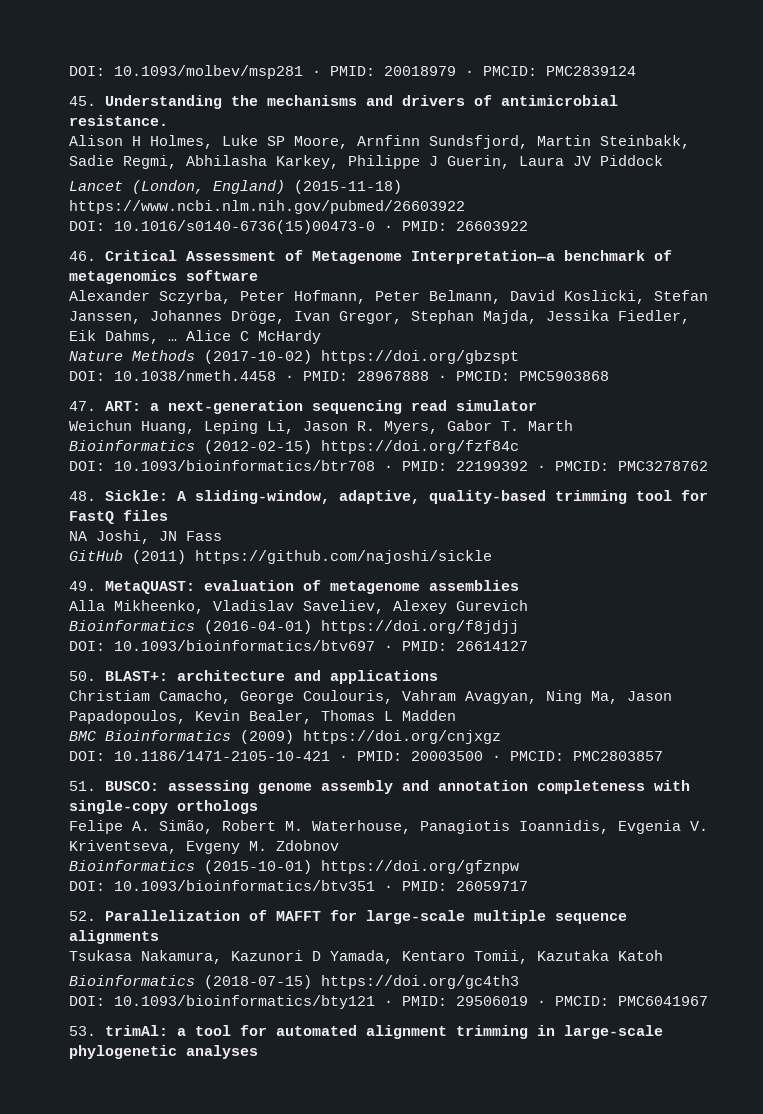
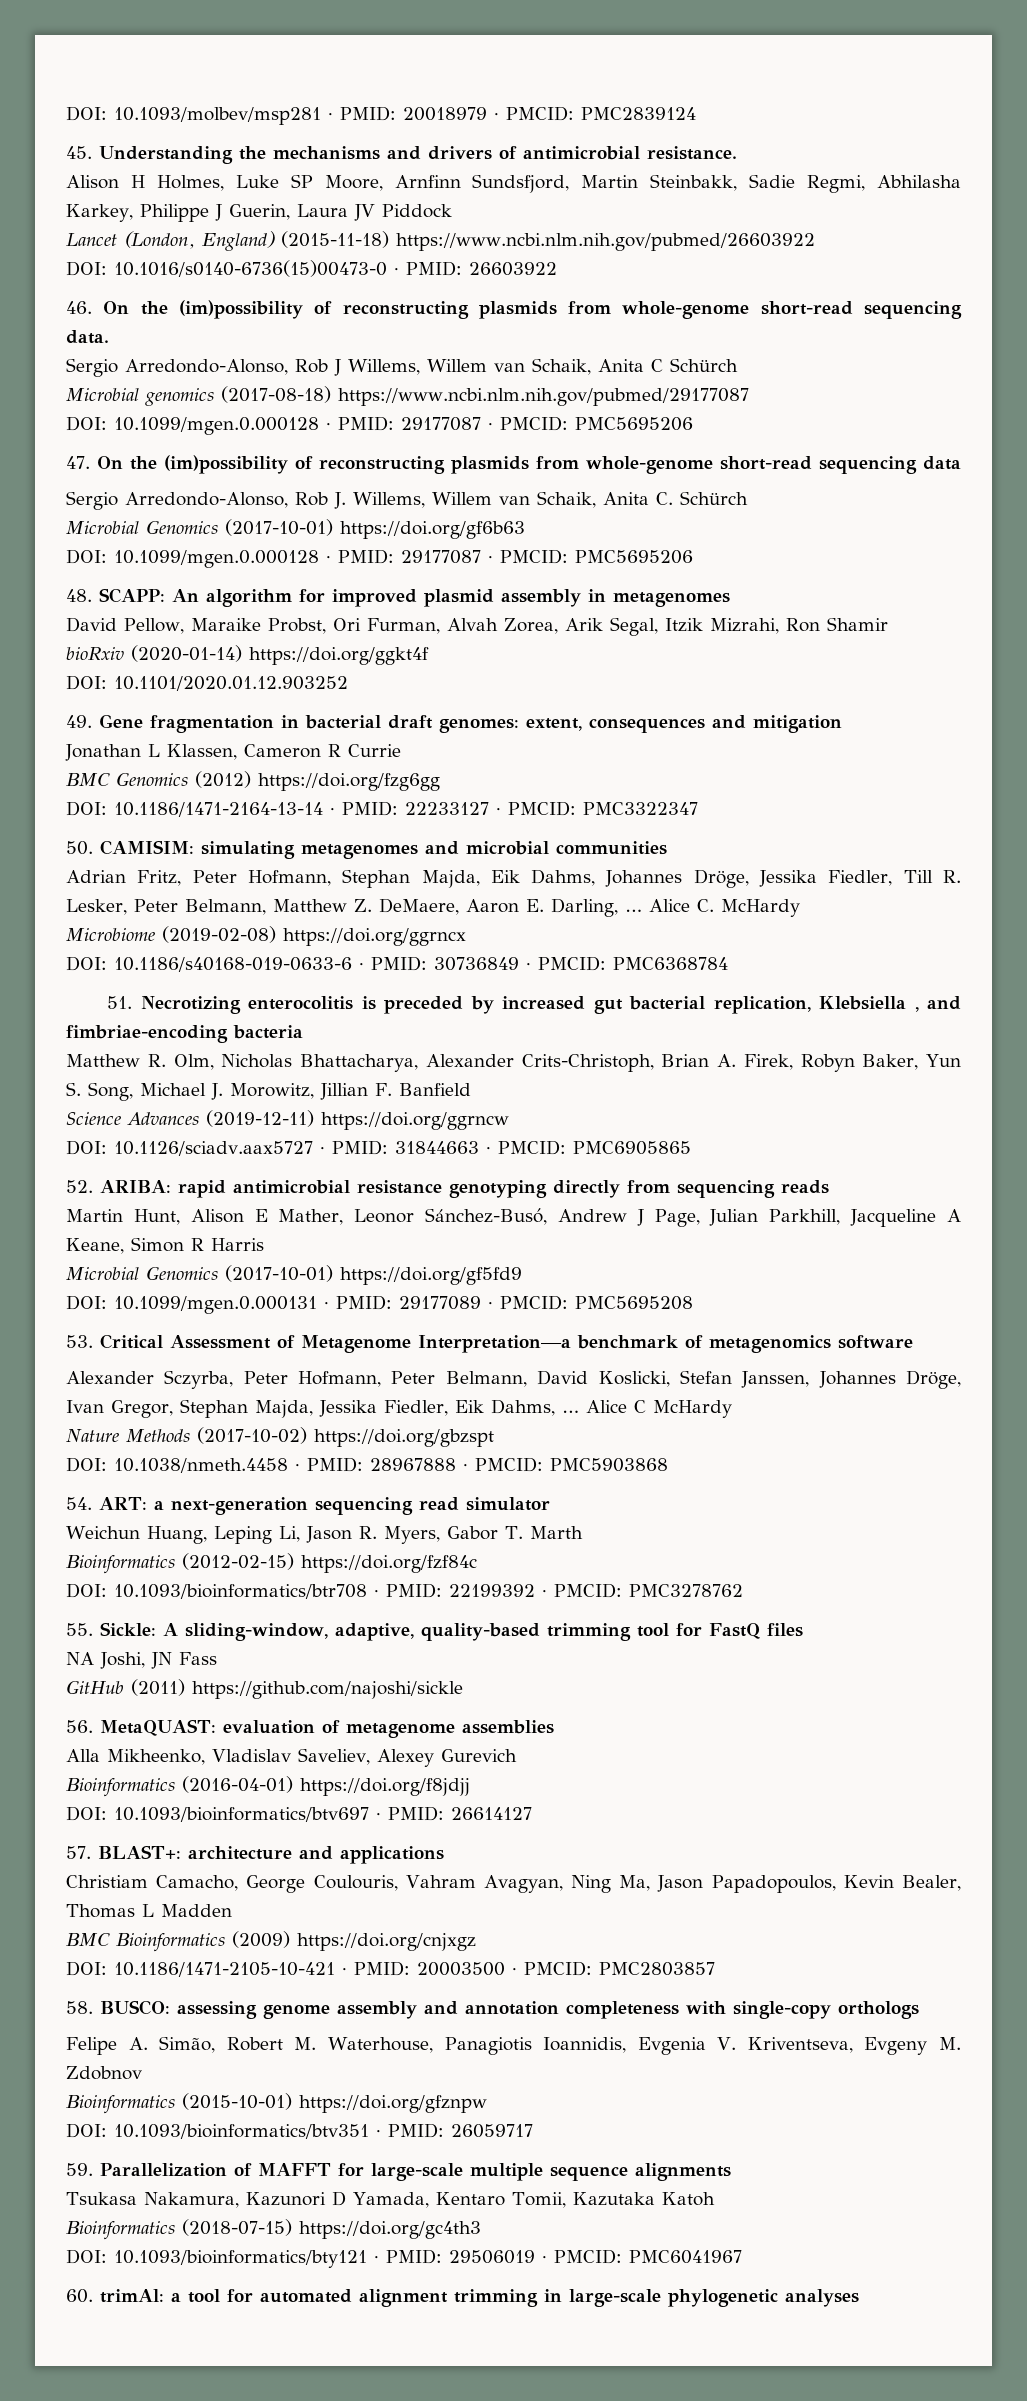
- 46. Critical Assessment of Metagenome Interpretation—a benchmark of metagenomics software
+ 46. On the (im)possibility of reconstructing plasmids from whole-genome short-read sequencing data.
+ Sergio Arredondo-Alonso, Rob J Willems, Willem van Schaik, Anita C Schürch
+ Microbial genomics (2017-08-18) https://www.ncbi.nlm.nih.gov/pubmed/29177087
+ DOI: 10.1099/mgen.0.000128 · PMID: 29177087 · PMCID: PMC5695206
+ 47. On the (im)possibility of reconstructing plasmids from whole-genome short-read sequencing data
+ Sergio Arredondo-Alonso, Rob J. Willems, Willem van Schaik, Anita C. Schürch
+ Microbial Genomics (2017-10-01) https://doi.org/gf6b63
+ DOI: 10.1099/mgen.0.000128 · PMID: 29177087 · PMCID: PMC5695206
+ 48. SCAPP: An algorithm for improved plasmid assembly in metagenomes
+ David Pellow, Maraike Probst, Ori Furman, Alvah Zorea, Arik Segal, Itzik Mizrahi, Ron Shamir
+ bioRxiv (2020-01-14) https://doi.org/ggkt4f
+ DOI: 10.1101/2020.01.12.903252
+ 49. Gene fragmentation in bacterial draft genomes: extent, consequences and mitigation
+ Jonathan L Klassen, Cameron R Currie
+ BMC Genomics (2012) https://doi.org/fzg6gg
+ DOI: 10.1186/1471-2164-13-14 · PMID: 22233127 · PMCID: PMC3322347
+ 50. CAMISIM: simulating metagenomes and microbial communities
+ Adrian Fritz, Peter Hofmann, Stephan Majda, Eik Dahms, Johannes Dröge, Jessika Fiedler, Till R. Lesker, Peter Belmann, Matthew Z. DeMaere, Aaron E. Darling, … Alice C. McHardy
+ Microbiome (2019-02-08) https://doi.org/ggrncx
+ DOI: 10.1186/s40168-019-0633-6 · PMID: 30736849 · PMCID: PMC6368784
+ 51. Necrotizing enterocolitis is preceded by increased gut bacterial replication, Klebsiella , and fimbriae-encoding bacteria
+ Matthew R. Olm, Nicholas Bhattacharya, Alexander Crits-Christoph, Brian A. Firek, Robyn Baker, Yun S. Song, Michael J. Morowitz, Jillian F. Banfield
+ Science Advances (2019-12-11) https://doi.org/ggrncw
+ DOI: 10.1126/sciadv.aax5727 · PMID: 31844663 · PMCID: PMC6905865
+ 52. ARIBA: rapid antimicrobial resistance genotyping directly from sequencing reads
+ Martin Hunt, Alison E Mather, Leonor Sánchez-Busó, Andrew J Page, Julian Parkhill, Jacqueline A Keane, Simon R Harris
+ Microbial Genomics (2017-10-01) https://doi.org/gf5fd9
+ DOI: 10.1099/mgen.0.000131 · PMID: 29177089 · PMCID: PMC5695208
+ 53. Critical Assessment of Metagenome Interpretation—a benchmark of metagenomics software
- 47. ART: a next-generation sequencing read simulator
+ 54. ART: a next-generation sequencing read simulator
- 48. Sickle: A sliding-window, adaptive, quality-based trimming tool for FastQ files
+ 55. Sickle: A sliding-window, adaptive, quality-based trimming tool for FastQ files
- 49. MetaQUAST: evaluation of metagenome assemblies
+ 56. MetaQUAST: evaluation of metagenome assemblies
- 50. BLAST+: architecture and applications
+ 57. BLAST+: architecture and applications
- 51. BUSCO: assessing genome assembly and annotation completeness with single-copy orthologs
+ 58. BUSCO: assessing genome assembly and annotation completeness with single-copy orthologs
- 52. Parallelization of MAFFT for large-scale multiple sequence alignments
+ 59. Parallelization of MAFFT for large-scale multiple sequence alignments
- 53. trimAl: a tool for automated alignment trimming in large-scale phylogenetic analyses
+ 60. trimAl: a tool for automated alignment trimming in large-scale phylogenetic analyses

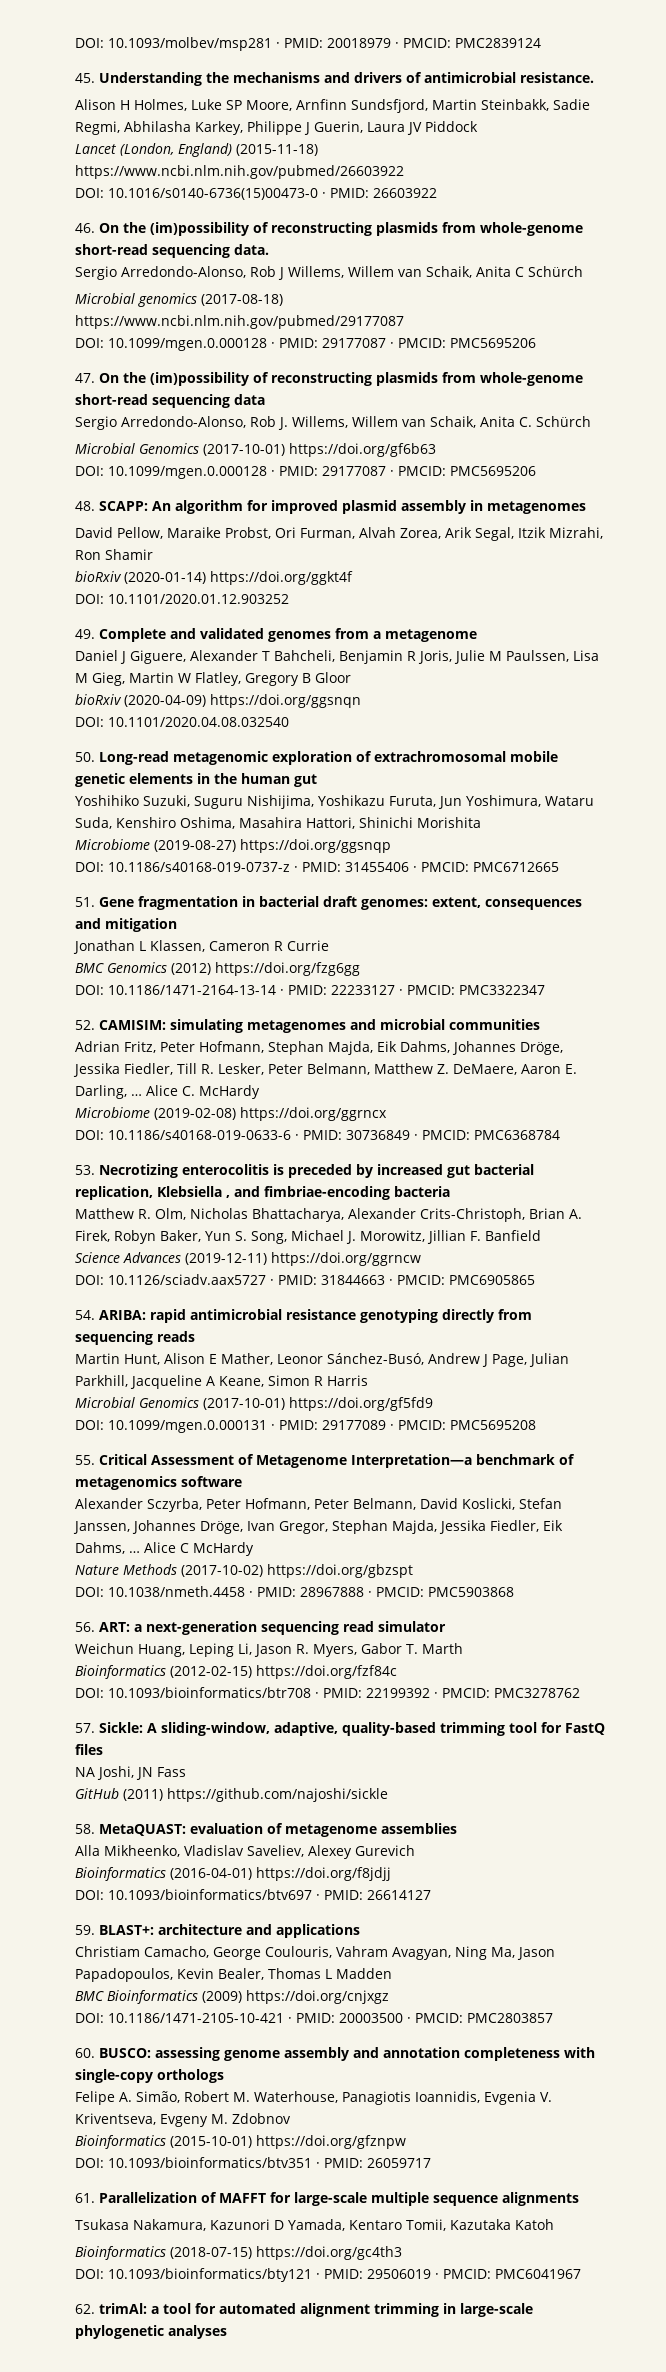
- 49. Gene fragmentation in bacterial draft genomes: extent, consequences and mitigation
+ 49. Complete and validated genomes from a metagenome
+ Daniel J Giguere, Alexander T Bahcheli, Benjamin R Joris, Julie M Paulssen, Lisa M Gieg, Martin W Flatley, Gregory B Gloor
+ bioRxiv (2020-04-09) https://doi.org/ggsnqn
+ DOI: 10.1101/2020.04.08.032540
+ 50. Long-read metagenomic exploration of extrachromosomal mobile genetic elements in the human gut
+ Yoshihiko Suzuki, Suguru Nishijima, Yoshikazu Furuta, Jun Yoshimura, Wataru Suda, Kenshiro Oshima, Masahira Hattori, Shinichi Morishita
+ Microbiome (2019-08-27) https://doi.org/ggsnqp
+ DOI: 10.1186/s40168-019-0737-z · PMID: 31455406 · PMCID: PMC6712665
+ 51. Gene fragmentation in bacterial draft genomes: extent, consequences and mitigation
- 50. CAMISIM: simulating metagenomes and microbial communities
+ 52. CAMISIM: simulating metagenomes and microbial communities
- 51. Necrotizing enterocolitis is preceded by increased gut bacterial replication, Klebsiella , and fimbriae-encoding bacteria
+ 53. Necrotizing enterocolitis is preceded by increased gut bacterial replication, Klebsiella , and fimbriae-encoding bacteria
- 52. ARIBA: rapid antimicrobial resistance genotyping directly from sequencing reads
+ 54. ARIBA: rapid antimicrobial resistance genotyping directly from sequencing reads
- 53. Critical Assessment of Metagenome Interpretation—a benchmark of metagenomics software
+ 55. Critical Assessment of Metagenome Interpretation—a benchmark of metagenomics software
- 54. ART: a next-generation sequencing read simulator
+ 56. ART: a next-generation sequencing read simulator
- 55. Sickle: A sliding-window, adaptive, quality-based trimming tool for FastQ files
+ 57. Sickle: A sliding-window, adaptive, quality-based trimming tool for FastQ files
- 56. MetaQUAST: evaluation of metagenome assemblies
+ 58. MetaQUAST: evaluation of metagenome assemblies
- 57. BLAST+: architecture and applications
+ 59. BLAST+: architecture and applications
- 58. BUSCO: assessing genome assembly and annotation completeness with single-copy orthologs
+ 60. BUSCO: assessing genome assembly and annotation completeness with single-copy orthologs
- 59. Parallelization of MAFFT for large-scale multiple sequence alignments
+ 61. Parallelization of MAFFT for large-scale multiple sequence alignments
- 60. trimAl: a tool for automated alignment trimming in large-scale phylogenetic analyses
+ 62. trimAl: a tool for automated alignment trimming in large-scale phylogenetic analyses

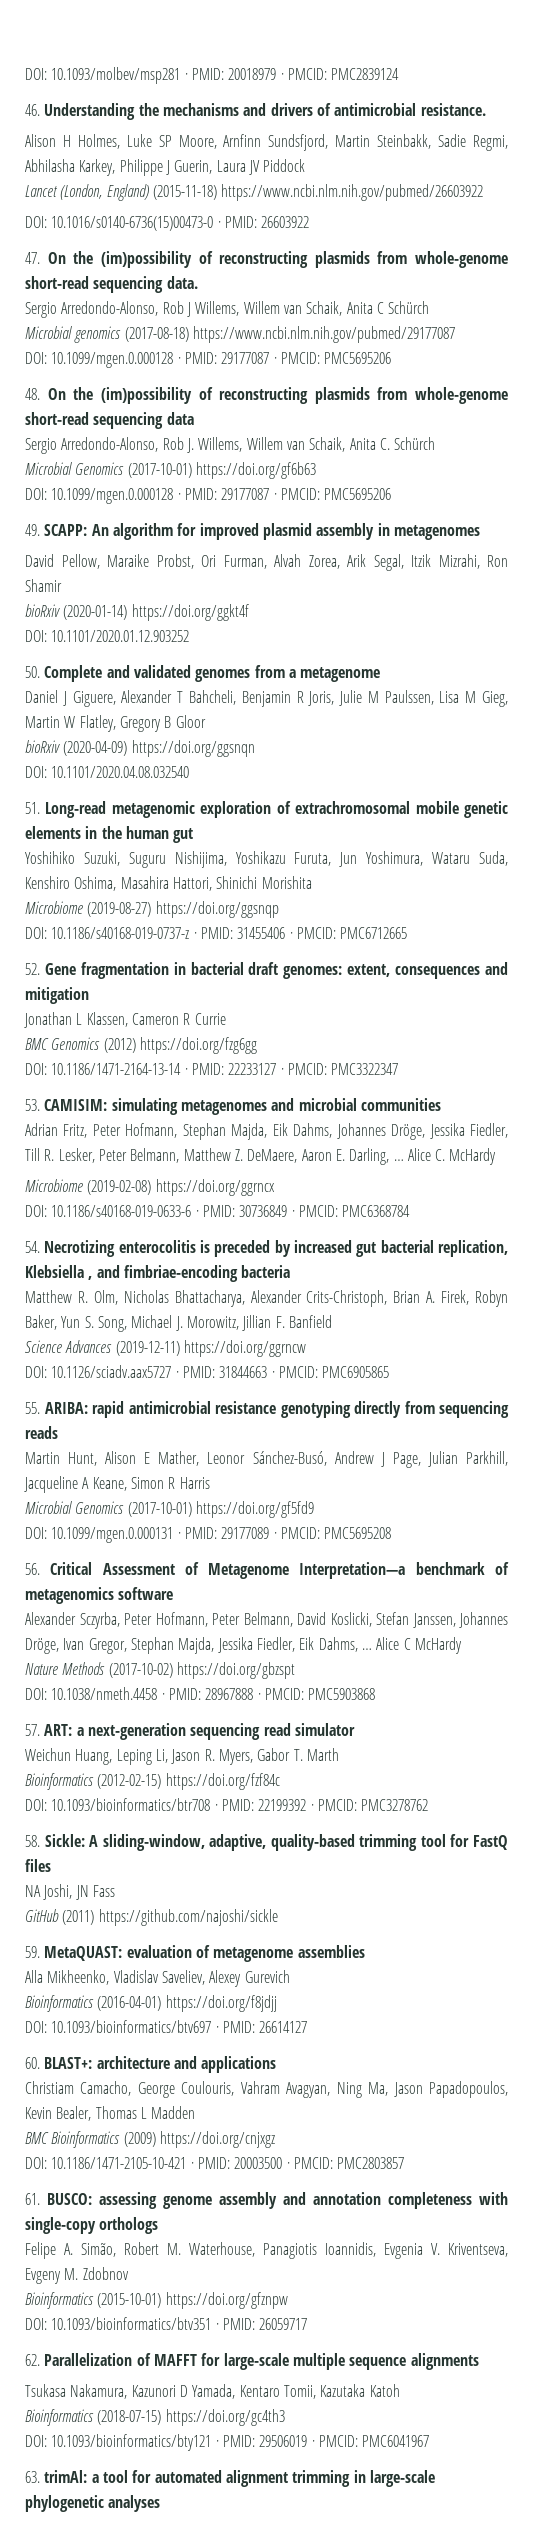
- 45. Understanding the mechanisms and drivers of antimicrobial resistance.
+ 46. Understanding the mechanisms and drivers of antimicrobial resistance.
- 46. On the (im)possibility of reconstructing plasmids from whole-genome short-read sequencing data.
+ 47. On the (im)possibility of reconstructing plasmids from whole-genome short-read sequencing data.
- 47. On the (im)possibility of reconstructing plasmids from whole-genome short-read sequencing data
+ 48. On the (im)possibility of reconstructing plasmids from whole-genome short-read sequencing data
- 48. SCAPP: An algorithm for improved plasmid assembly in metagenomes
+ 49. SCAPP: An algorithm for improved plasmid assembly in metagenomes
- 49. Complete and validated genomes from a metagenome
+ 50. Complete and validated genomes from a metagenome
- 50. Long-read metagenomic exploration of extrachromosomal mobile genetic elements in the human gut
+ 51. Long-read metagenomic exploration of extrachromosomal mobile genetic elements in the human gut
- 51. Gene fragmentation in bacterial draft genomes: extent, consequences and mitigation
+ 52. Gene fragmentation in bacterial draft genomes: extent, consequences and mitigation
- 52. CAMISIM: simulating metagenomes and microbial communities
+ 53. CAMISIM: simulating metagenomes and microbial communities
- 53. Necrotizing enterocolitis is preceded by increased gut bacterial replication, Klebsiella , and fimbriae-encoding bacteria
+ 54. Necrotizing enterocolitis is preceded by increased gut bacterial replication, Klebsiella , and fimbriae-encoding bacteria
- 54. ARIBA: rapid antimicrobial resistance genotyping directly from sequencing reads
+ 55. ARIBA: rapid antimicrobial resistance genotyping directly from sequencing reads
- 55. Critical Assessment of Metagenome Interpretation—a benchmark of metagenomics software
+ 56. Critical Assessment of Metagenome Interpretation—a benchmark of metagenomics software
- 56. ART: a next-generation sequencing read simulator
+ 57. ART: a next-generation sequencing read simulator
- 57. Sickle: A sliding-window, adaptive, quality-based trimming tool for FastQ files
+ 58. Sickle: A sliding-window, adaptive, quality-based trimming tool for FastQ files
- 58. MetaQUAST: evaluation of metagenome assemblies
+ 59. MetaQUAST: evaluation of metagenome assemblies
- 59. BLAST+: architecture and applications
+ 60. BLAST+: architecture and applications
- 60. BUSCO: assessing genome assembly and annotation completeness with single-copy orthologs
+ 61. BUSCO: assessing genome assembly and annotation completeness with single-copy orthologs
- 61. Parallelization of MAFFT for large-scale multiple sequence alignments
+ 62. Parallelization of MAFFT for large-scale multiple sequence alignments
- 62. trimAl: a tool for automated alignment trimming in large-scale phylogenetic analyses
+ 63. trimAl: a tool for automated alignment trimming in large-scale phylogenetic analyses

